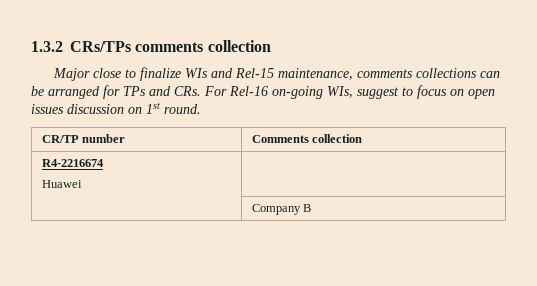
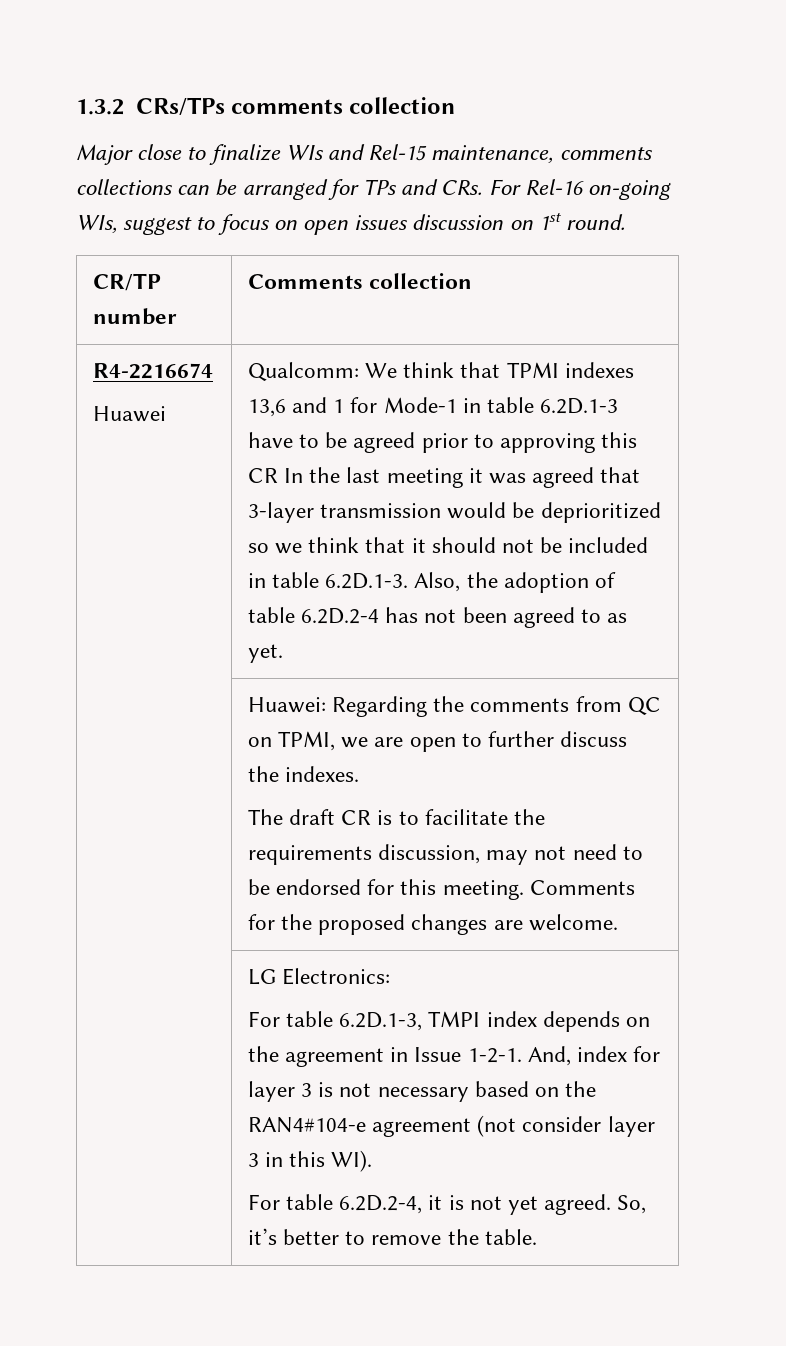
- | Company B
+ Qualcomm: We think that TPMI indexes 13,6 and 1 for Mode-1 in table 6.2D.1-3 have to be agreed prior to approving this CR In the last meeting it was agreed that 3-layer transmission would be deprioritized so we think that it should not be included in table 6.2D.1-3. Also, the adoption of table 6.2D.2-4 has not been agreed to as yet.
+ | Huawei: Regarding the comments from QC on TPMI, we are open to further discuss the indexes.
+ The draft CR is to facilitate the requirements discussion, may not need to be endorsed for this meeting. Comments for the proposed changes are welcome.
+ | LG Electronics:
+ For table 6.2D.1-3, TMPI index depends on the agreement in Issue 1-2-1. And, index for layer 3 is not necessary based on the RAN4#104-e agreement (not consider layer 3 in this WI).
+ For table 6.2D.2-4, it is not yet agreed. So, it’s better to remove the table.

